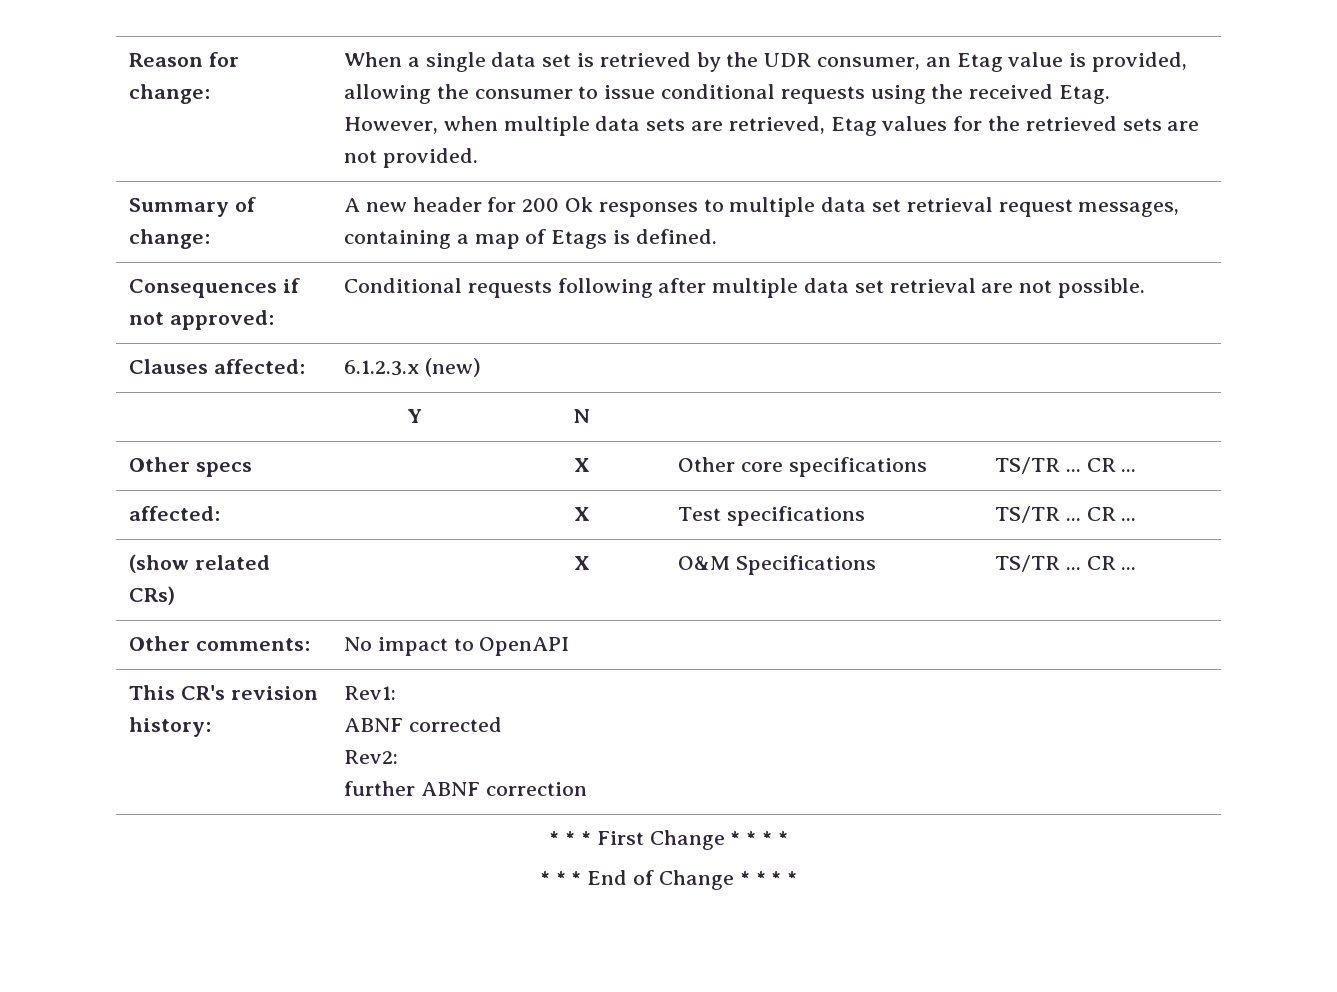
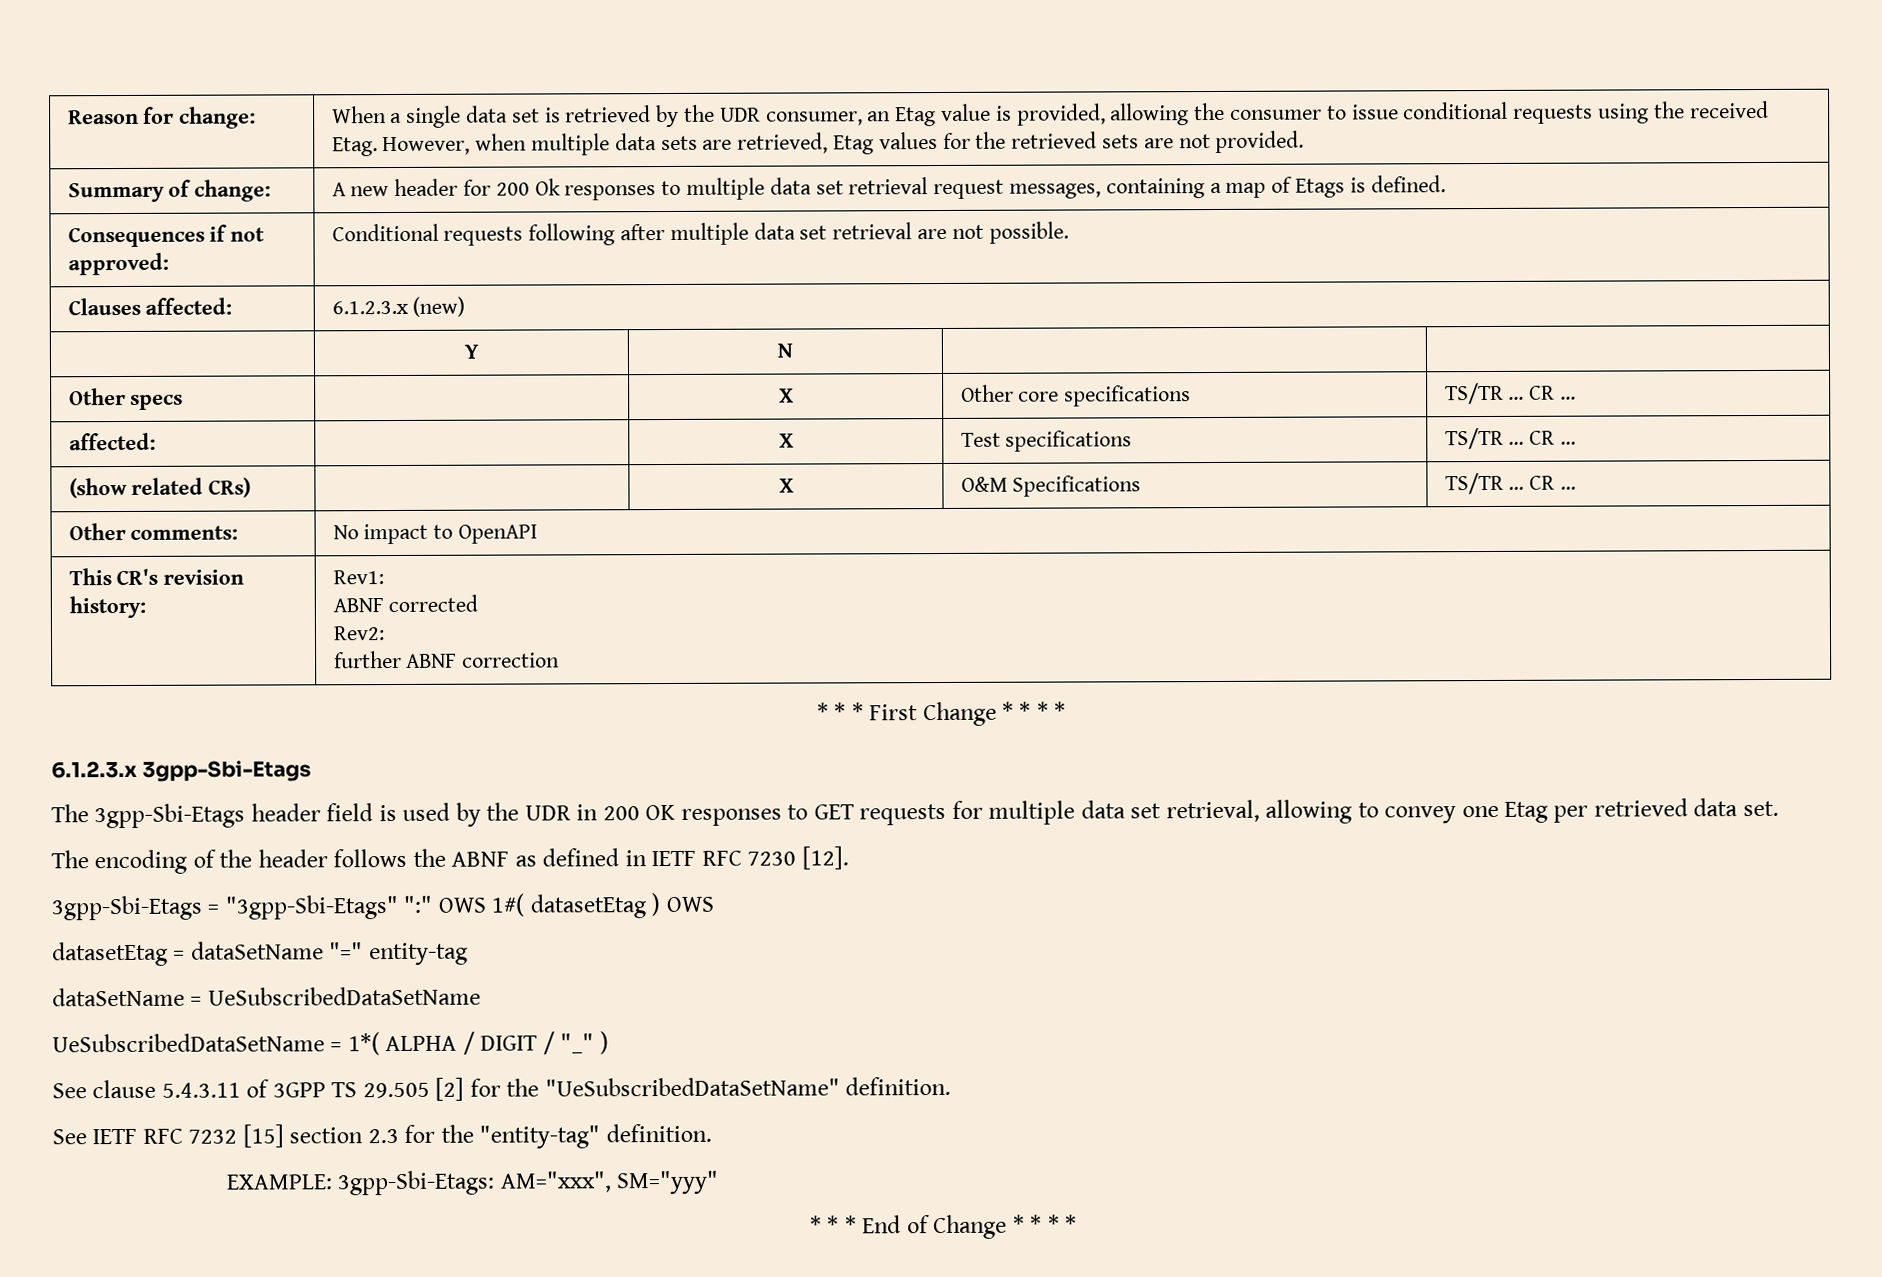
+ 6.1.2.3.x 3gpp-Sbi-Etags
+ The 3gpp-Sbi-Etags header field is used by the UDR in 200 OK responses to GET requests for multiple data set retrieval, allowing to convey one Etag per retrieved data set.
+ The encoding of the header follows the ABNF as defined in IETF RFC 7230 [12].
+ 3gpp-Sbi-Etags = "3gpp-Sbi-Etags" ":" OWS 1#( datasetEtag ) OWS
+ datasetEtag = dataSetName "=" entity-tag
+ dataSetName = UeSubscribedDataSetName
+ UeSubscribedDataSetName = 1*( ALPHA / DIGIT / "_" )
+ See clause 5.4.3.11 of 3GPP TS 29.505 [2] for the "UeSubscribedDataSetName" definition.
+ See IETF RFC 7232 [15] section 2.3 for the "entity-tag" definition.
+ EXAMPLE: 3gpp-Sbi-Etags: AM="xxx", SM="yyy"

